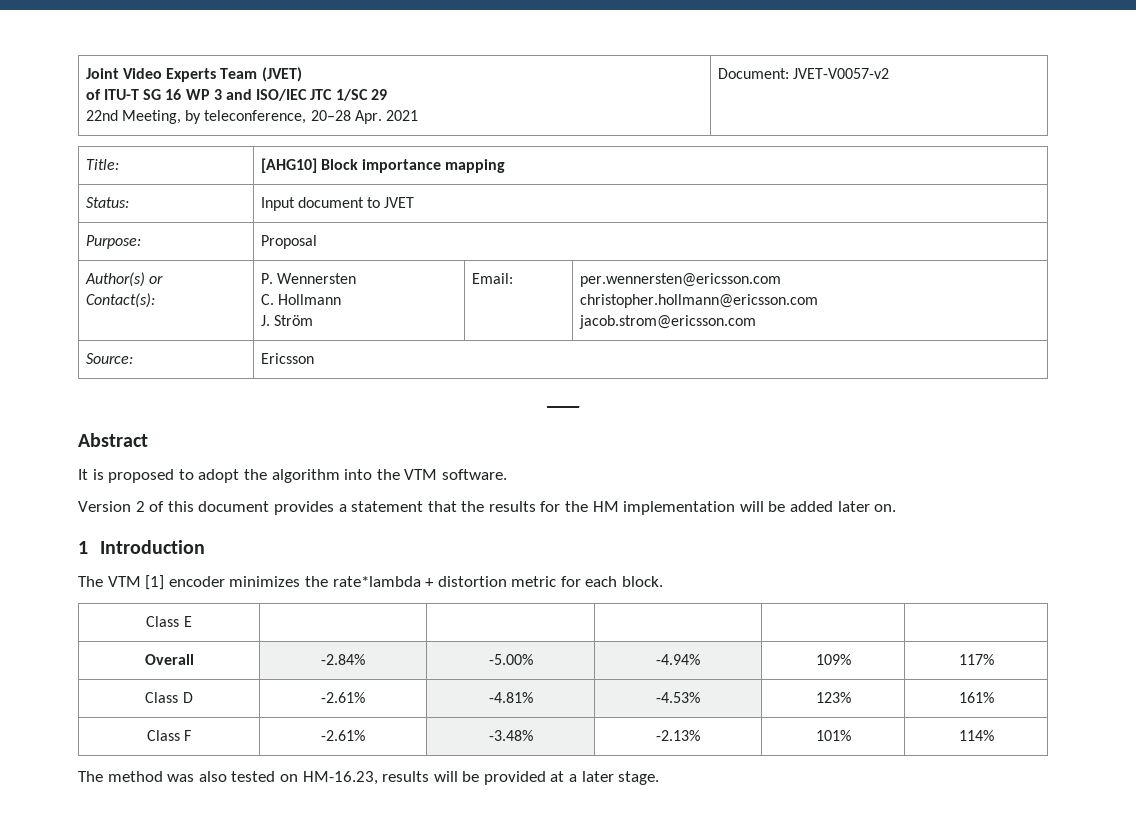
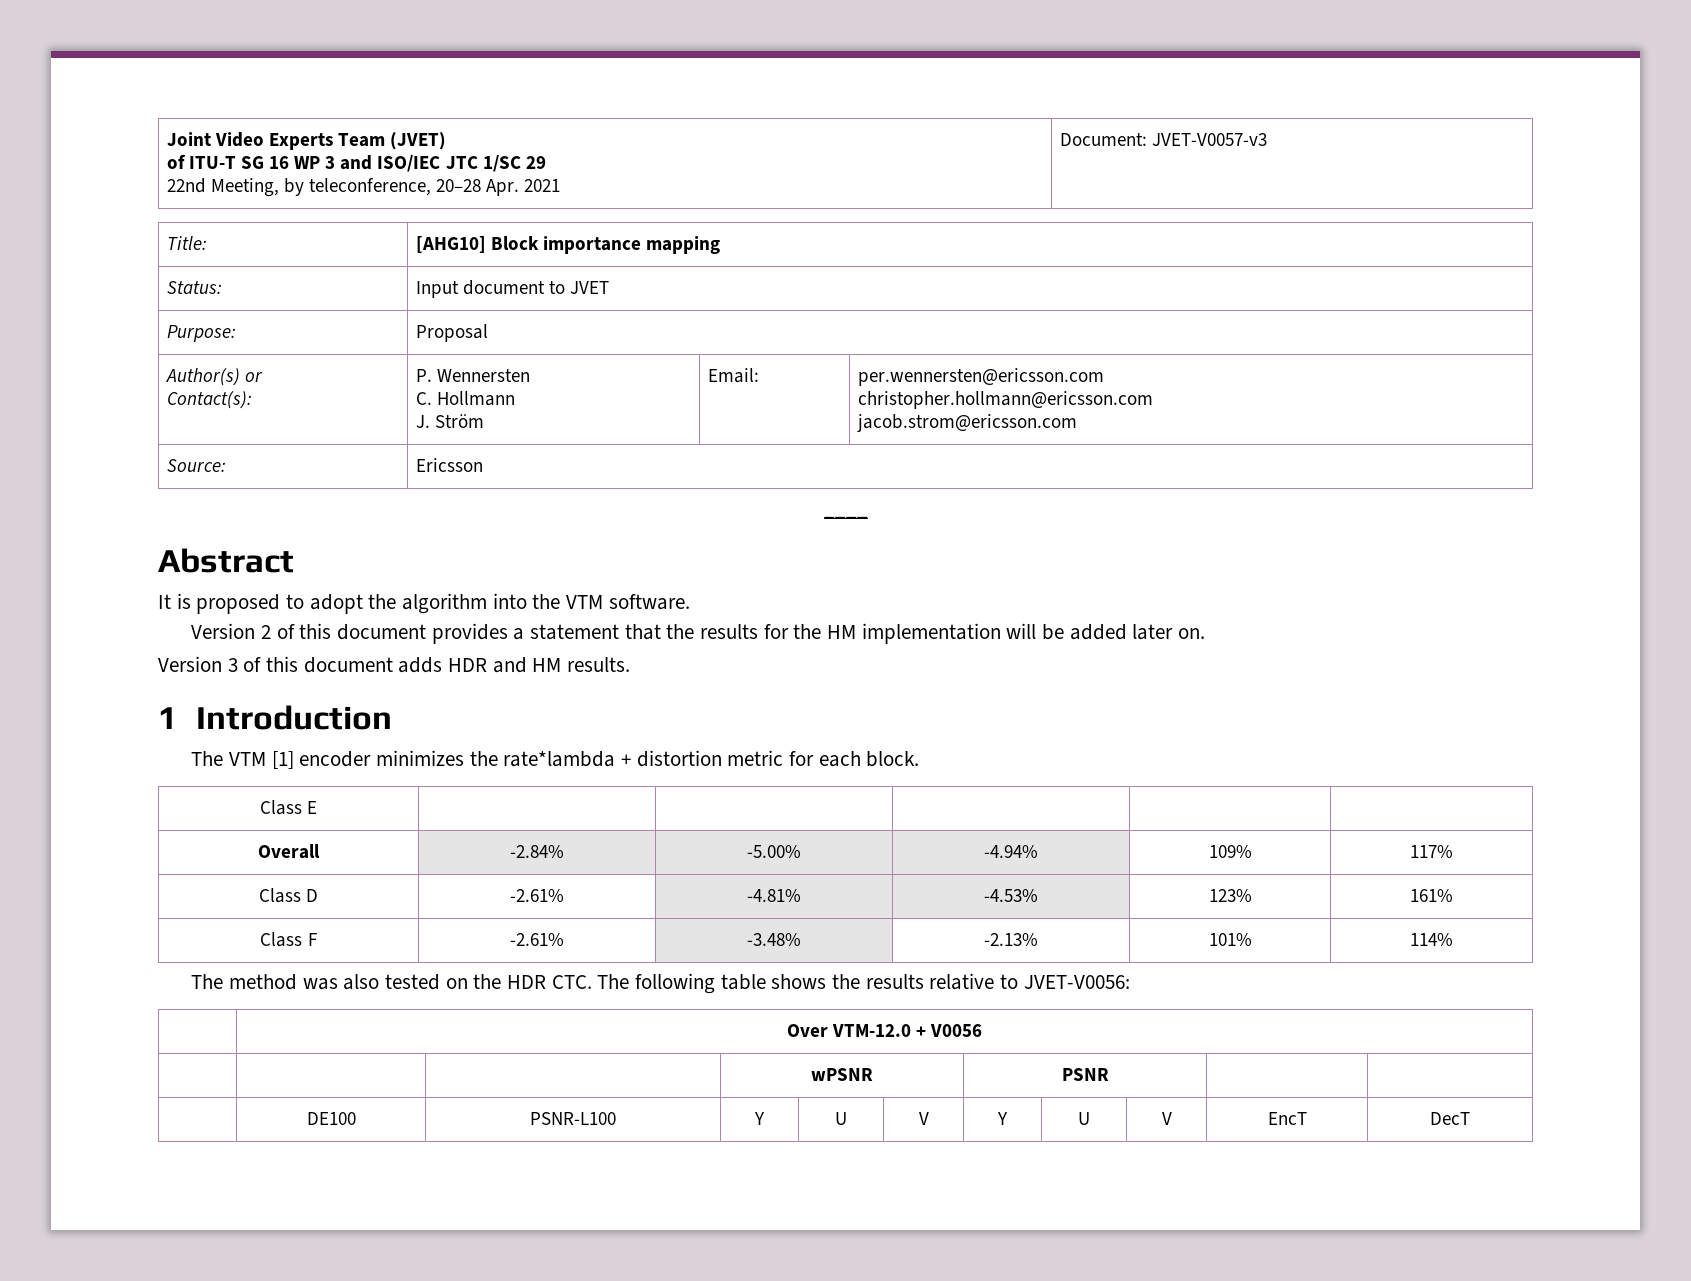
  Joint Video Experts Team (JVET)
  of ITU-T SG 16 WP 3 and ISO/IEC JTC 1/SC 29
- 22nd Meeting, by teleconference, 20–28 Apr. 2021 | Document: JVET-V0057-v2
+ 22nd Meeting, by teleconference, 20–28 Apr. 2021 | Document: JVET-V0057-v3
+ Version 3 of this document adds HDR and HM results.
- The method was also tested on HM-16.23, results will be provided at a later stage.
+ The method was also tested on the HDR CTC. The following table shows the results relative to JVET-V0056:
+ | Over VTM-12.0 + V0056
+ | | | wPSNR | PSNR | |
+ | DE100 | PSNR-L100 | Y | U | V | Y | U | V | EncT | DecT

